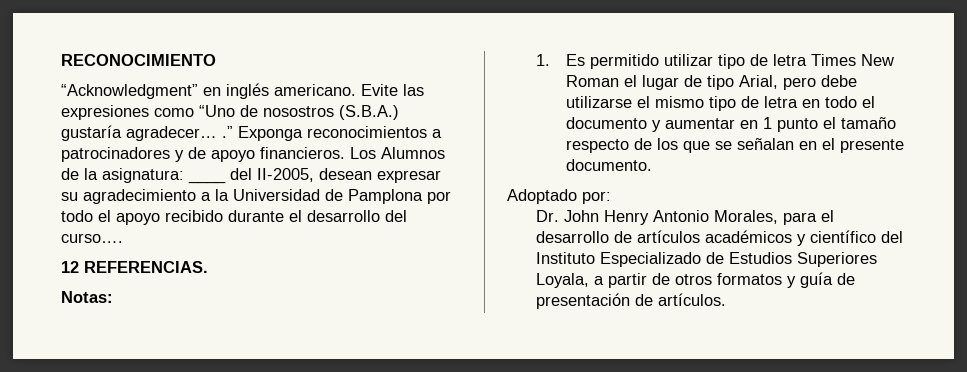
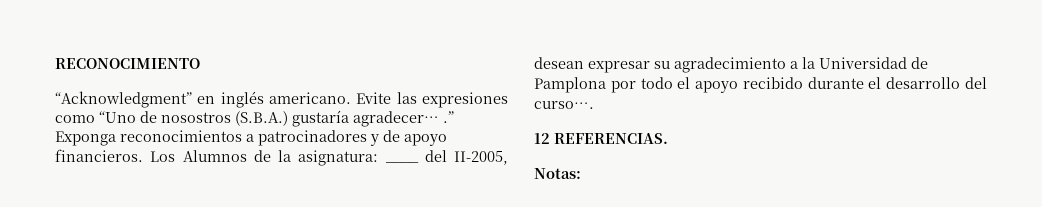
- 1. Es permitido utilizar tipo de letra Times New Roman el lugar de tipo Arial, pero debe utilizarse el mismo tipo de letra en todo el documento y aumentar en 1 punto el tamaño respecto de los que se señalan en el presente documento.
- Adoptado por:
- Dr. John Henry Antonio Morales, para el desarrollo de artículos académicos y científico del Instituto Especializado de Estudios Superiores Loyala, a partir de otros formatos y guía de presentación de artículos.

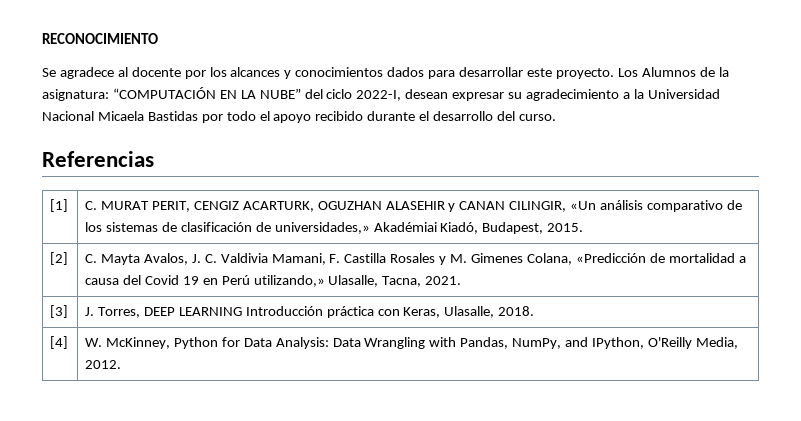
- “Acknowledgment” en inglés americano. Evite las expresiones como “Uno de nosostros (S.B.A.) gustaría agradecer… .” Exponga reconocimientos a patrocinadores y de apoyo financieros.
+ Se agradece al docente por los alcances y conocimientos dados para desarrollar este proyecto.
- Los Alumnos de la asignatura: ____ del II-2005, desean expresar su agradecimiento a la Universidad de Pamplona por todo el apoyo recibido durante el desarrollo del curso….
- 12 REFERENCIAS.
- Notas:
+ Los Alumnos de la asignatura: “COMPUTACIÓN EN LA NUBE” del ciclo 2022-I, desean expresar su agradecimiento a la Universidad Nacional Micaela Bastidas por todo el apoyo recibido durante el desarrollo del curso.
+ Referencias
+ [1] | C. MURAT PERIT, CENGIZ ACARTURK, OGUZHAN ALASEHIR y CANAN CILINGIR, «Un análisis comparativo de los sistemas de clasificación de universidades,» Akadémiai Kiadó, Budapest, 2015.
+ [2] | C. Mayta Avalos, J. C. Valdivia Mamani, F. Castilla Rosales y M. Gimenes Colana, «Predicción de mortalidad a causa del Covid 19 en Perú utilizando,» Ulasalle, Tacna, 2021.
+ [3] | J. Torres, DEEP LEARNING Introducción práctica con Keras, Ulasalle, 2018.
+ [4] | W. McKinney, Python for Data Analysis: Data Wrangling with Pandas, NumPy, and IPython, O'Reilly Media, 2012.

